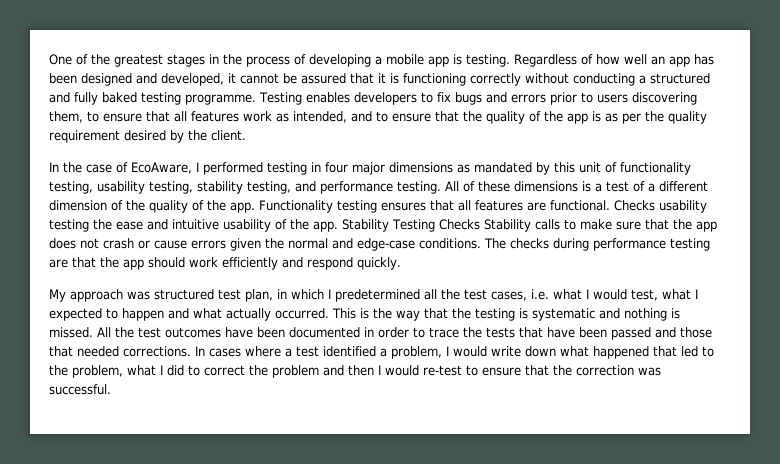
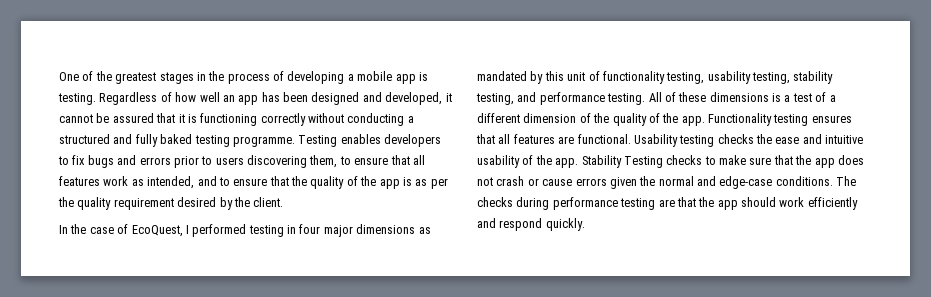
- In the case of EcoAware, I performed testing in four major dimensions as mandated by this unit of functionality testing, usability testing, stability testing, and performance testing.
+ In the case of EcoQuest, I performed testing in four major dimensions as mandated by this unit of functionality testing, usability testing, stability testing, and performance testing.
- Checks usability testing the ease and intuitive usability of the app.
+ Usability testing checks the ease and intuitive usability of the app.
- Stability Testing Checks Stability calls to make sure that the app does not crash or cause errors given the normal and edge-case conditions.
+ Stability Testing checks to make sure that the app does not crash or cause errors given the normal and edge-case conditions.
- My approach was structured test plan, in which I predetermined all the test cases, i.e. what I would test, what I expected to happen and what actually occurred. This is the way that the testing is systematic and nothing is missed. All the test outcomes have been documented in order to trace the tests that have been passed and those that needed corrections. In cases where a test identified a problem, I would write down what happened that led to the problem, what I did to correct the problem and then I would re-test to ensure that the correction was successful.

